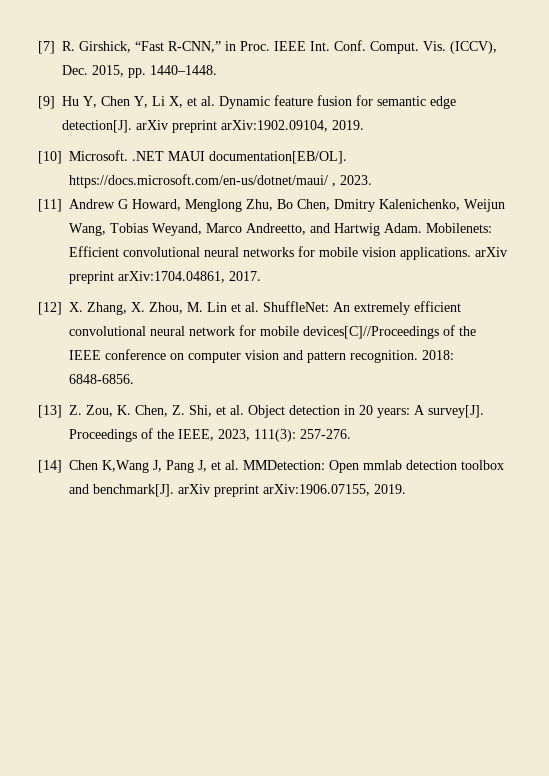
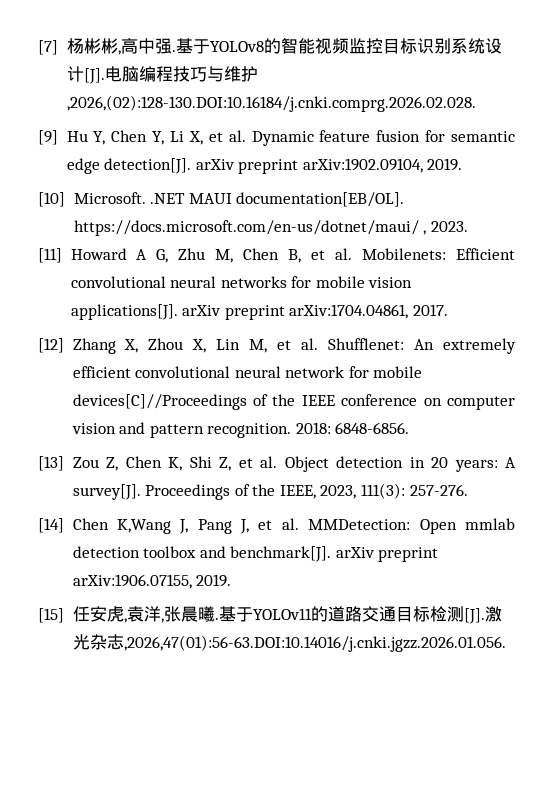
- [7] R. Girshick, “Fast R-CNN,” in Proc. IEEE Int. Conf. Comput. Vis. (ICCV), Dec. 2015, pp. 1440–1448.
+ [7]杨彬彬,高中强.基于YOLOv8的智能视频监控目标识别系统设计[J].电脑编程技巧与维护,2026,(02):128-130.DOI:10.16184/j.cnki.comprg.2026.02.028.
- [11] Andrew G Howard, Menglong Zhu, Bo Chen, Dmitry Kalenichenko, Weijun Wang, Tobias Weyand, Marco Andreetto, and Hartwig Adam. Mobilenets: Efficient convolutional neural networks for mobile vision applications. arXiv preprint arXiv:1704.04861, 2017.
+ [11] Howard A G, Zhu M, Chen B, et al. Mobilenets: Efficient convolutional neural networks for mobile vision applications[J]. arXiv preprint arXiv:1704.04861, 2017.
- [12] X. Zhang, X. Zhou, M. Lin et al. ShuffleNet: An extremely efficient convolutional neural network for mobile devices[C]//Proceedings of the IEEE conference on computer vision and pattern recognition.
+ [12] Zhang X, Zhou X, Lin M, et al. Shufflenet: An extremely efficient convolutional neural network for mobile devices[C]//Proceedings of the IEEE conference on computer vision and pattern recognition.
- [13] Z. Zou, K. Chen, Z. Shi, et al. Object detection in 20 years: A survey[J].
+ [13] Zou Z, Chen K, Shi Z, et al. Object detection in 20 years: A survey[J].
+ [15]任安虎,袁洋,张晨曦.基于YOLOv11的道路交通目标检测[J].激光杂志,2026,47(01):56-63.DOI:10.14016/j.cnki.jgzz.2026.01.056.

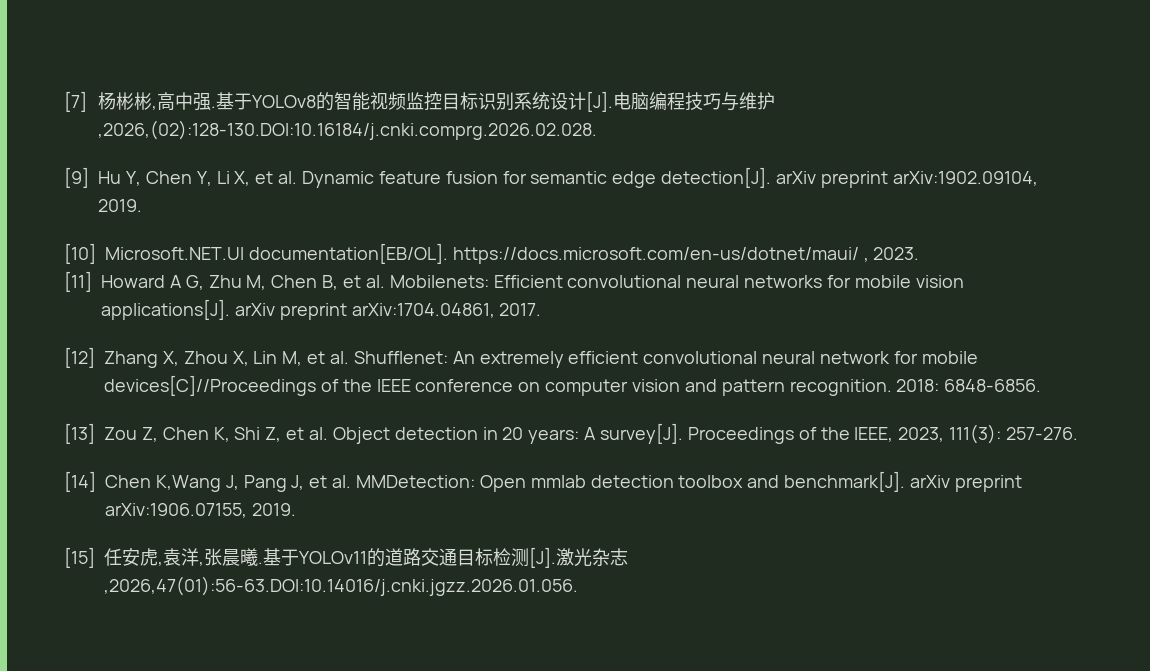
- [10] Microsoft. .NET MAUI documentation[EB/OL]. https://docs.microsoft.com/en-us/dotnet/maui/ , 2023.
+ [10] Microsoft.NET.UI documentation[EB/OL]. https://docs.microsoft.com/en-us/dotnet/maui/ , 2023.

